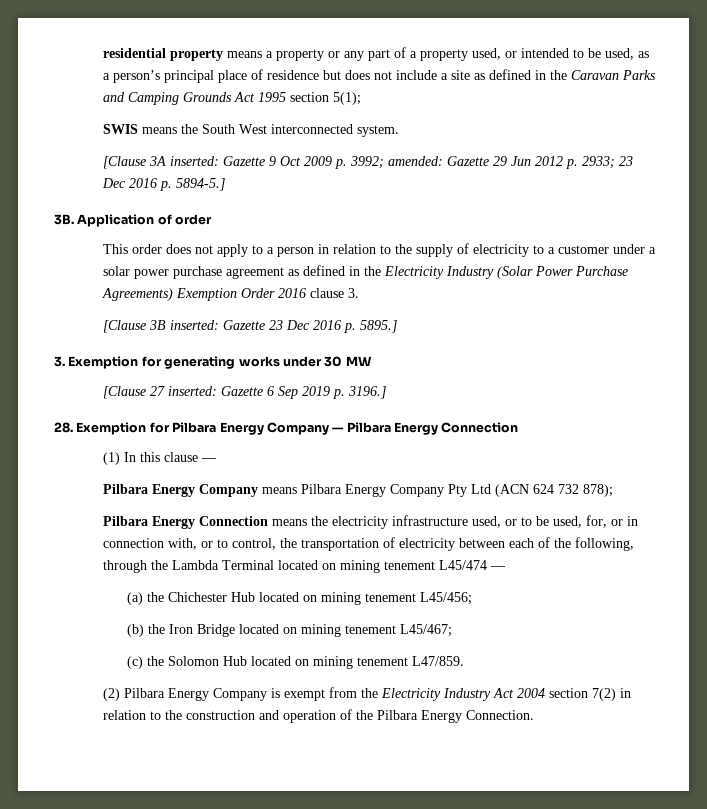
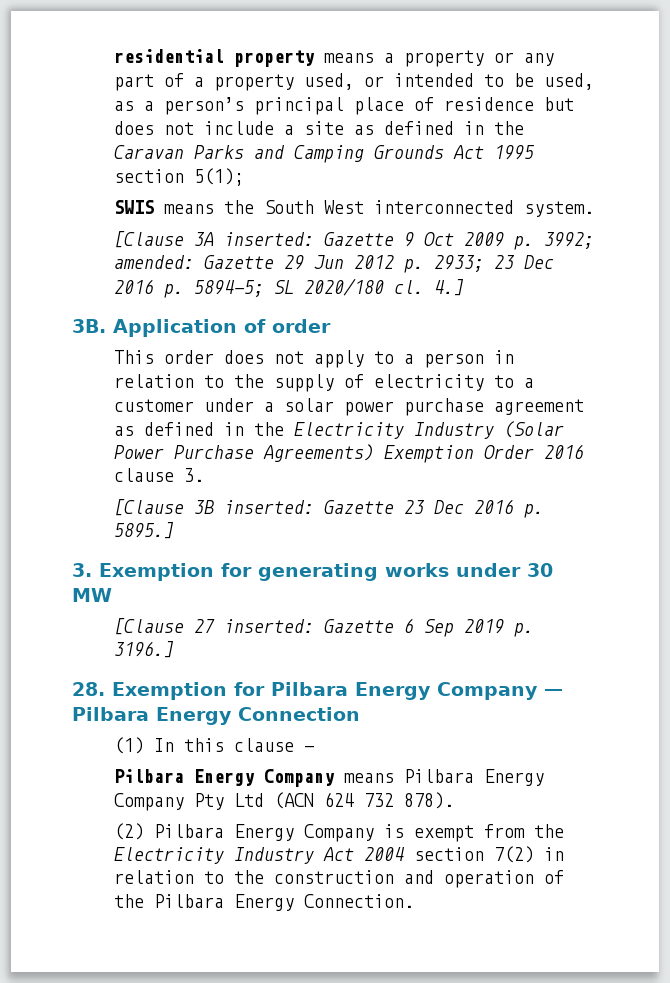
- [Clause 3A inserted: Gazette 9 Oct 2009 p. 3992; amended: Gazette 29 Jun 2012 p. 2933; 23 Dec 2016 p. 5894-5.]
+ [Clause 3A inserted: Gazette 9 Oct 2009 p. 3992; amended: Gazette 29 Jun 2012 p. 2933; 23 Dec 2016 p. 5894-5; SL 2020/180 cl. 4.]
- Pilbara Energy Company means Pilbara Energy Company Pty Ltd (ACN 624 732 878);
- Pilbara Energy Connection means the electricity infrastructure used, or to be used, for, or in connection with, or to control, the transportation of electricity between each of the following, through the Lambda Terminal located on mining tenement L45/474 —
- (a) the Chichester Hub located on mining tenement L45/456;
- (b) the Iron Bridge located on mining tenement L45/467;
- (c) the Solomon Hub located on mining tenement L47/859.
+ Pilbara Energy Company means Pilbara Energy Company Pty Ltd (ACN 624 732 878).

